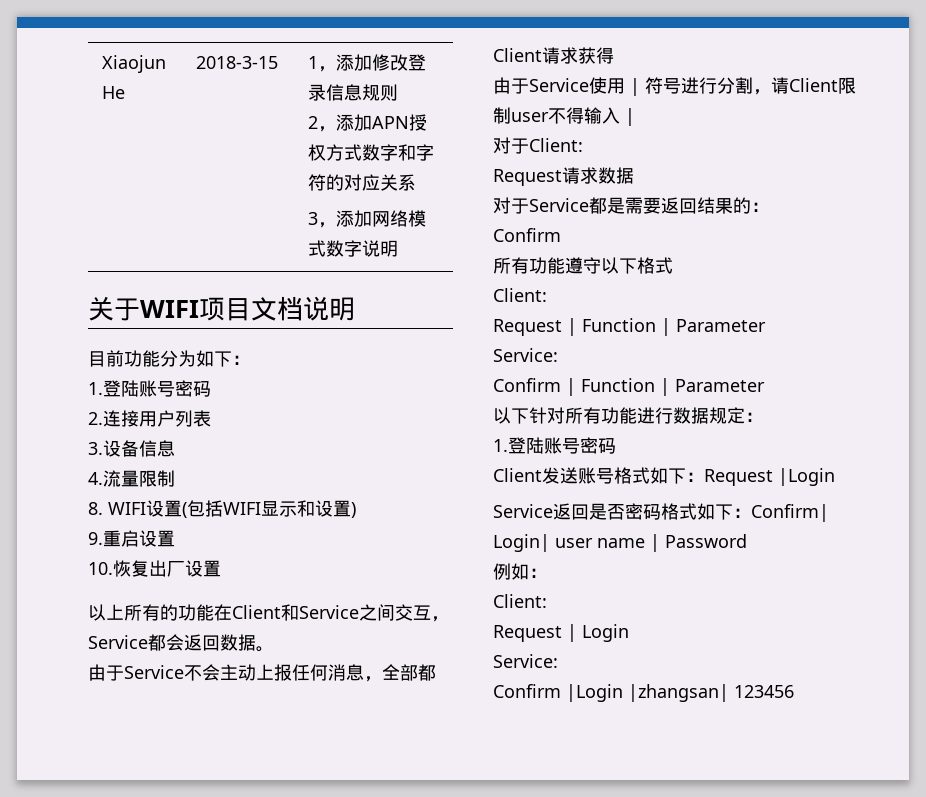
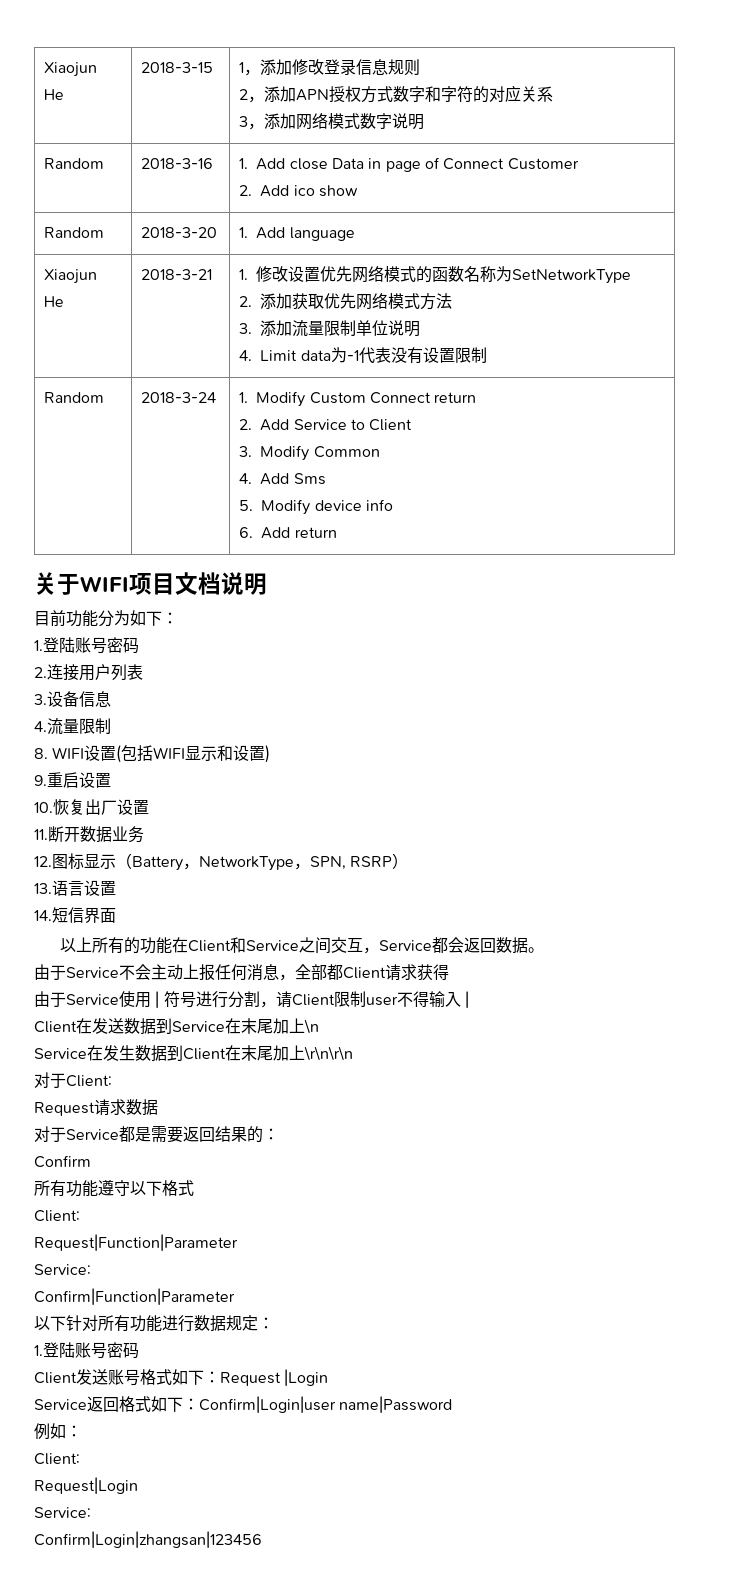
+ Random | 2018-3-16 | 1. Add close Data in page of Connect Customer
+ 2. Add ico show
+ Random | 2018-3-20 | 1. Add language
+ Xiaojun He | 2018-3-21 | 1.修改设置优先网络模式的函数名称为SetNetworkType
+ 2.添加获取优先网络模式方法
+ 3.添加流量限制单位说明
+ 4. Limit data为-1代表没有设置限制
+ Random | 2018-3-24 | 1. Modify Custom Connect return
+ 2. Add Service to Client
+ 3. Modify Common
+ 4. Add Sms
+ 5. Modify device info
+ 6. Add return
+ 11.断开数据业务
+ 12.图标显示（Battery，NetworkType，SPN, RSRP）
+ 13.语言设置
+ 14.短信界面
+ Client在发送数据到Service在末尾加上\n
+ Service在发生数据到Client在末尾加上\r\n\r\n
- Request | Function | Parameter
+ Request|Function|Parameter
  Service:
- Confirm | Function | Parameter
+ Confirm|Function|Parameter
- Service返回是否密码格式如下：Confirm| Login| user name | Password
+ Service返回格式如下：Confirm|Login|user name|Password
  例如：
  Client:
- Request | Login
+ Request|Login
  Service:
- Confirm |Login |zhangsan| 123456
+ Confirm|Login|zhangsan|123456

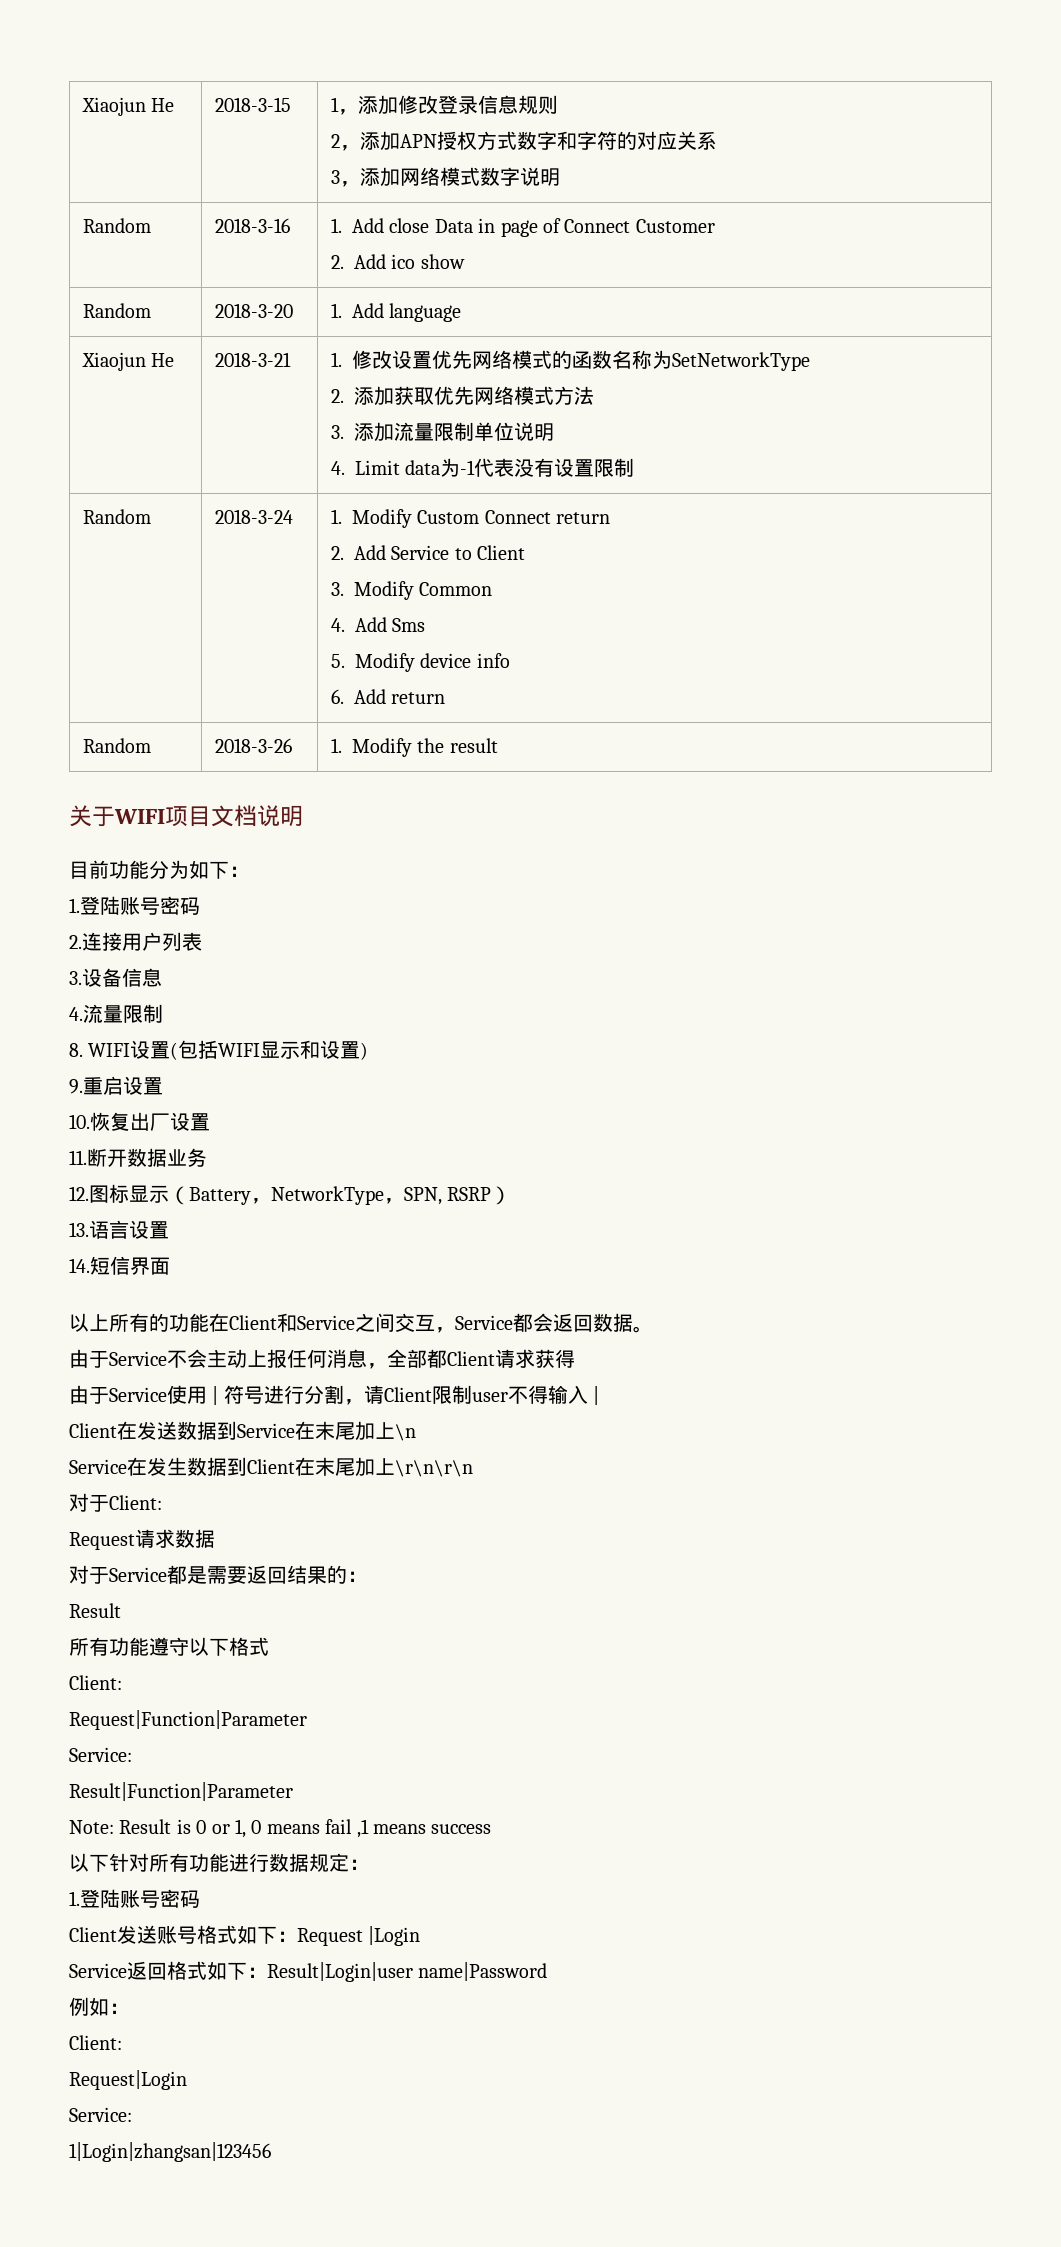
+ Random | 2018-3-26 | 1. Modify the result
  对于Service都是需要返回结果的：
- Confirm
+ Result
- Confirm|Function|Parameter
+ Result|Function|Parameter
+ Note: Result is 0 or 1, 0 means fail ,1 means success
- Service返回格式如下：Confirm|Login|user name|Password
+ Service返回格式如下：Result|Login|user name|Password
- Confirm|Login|zhangsan|123456
+ 1|Login|zhangsan|123456

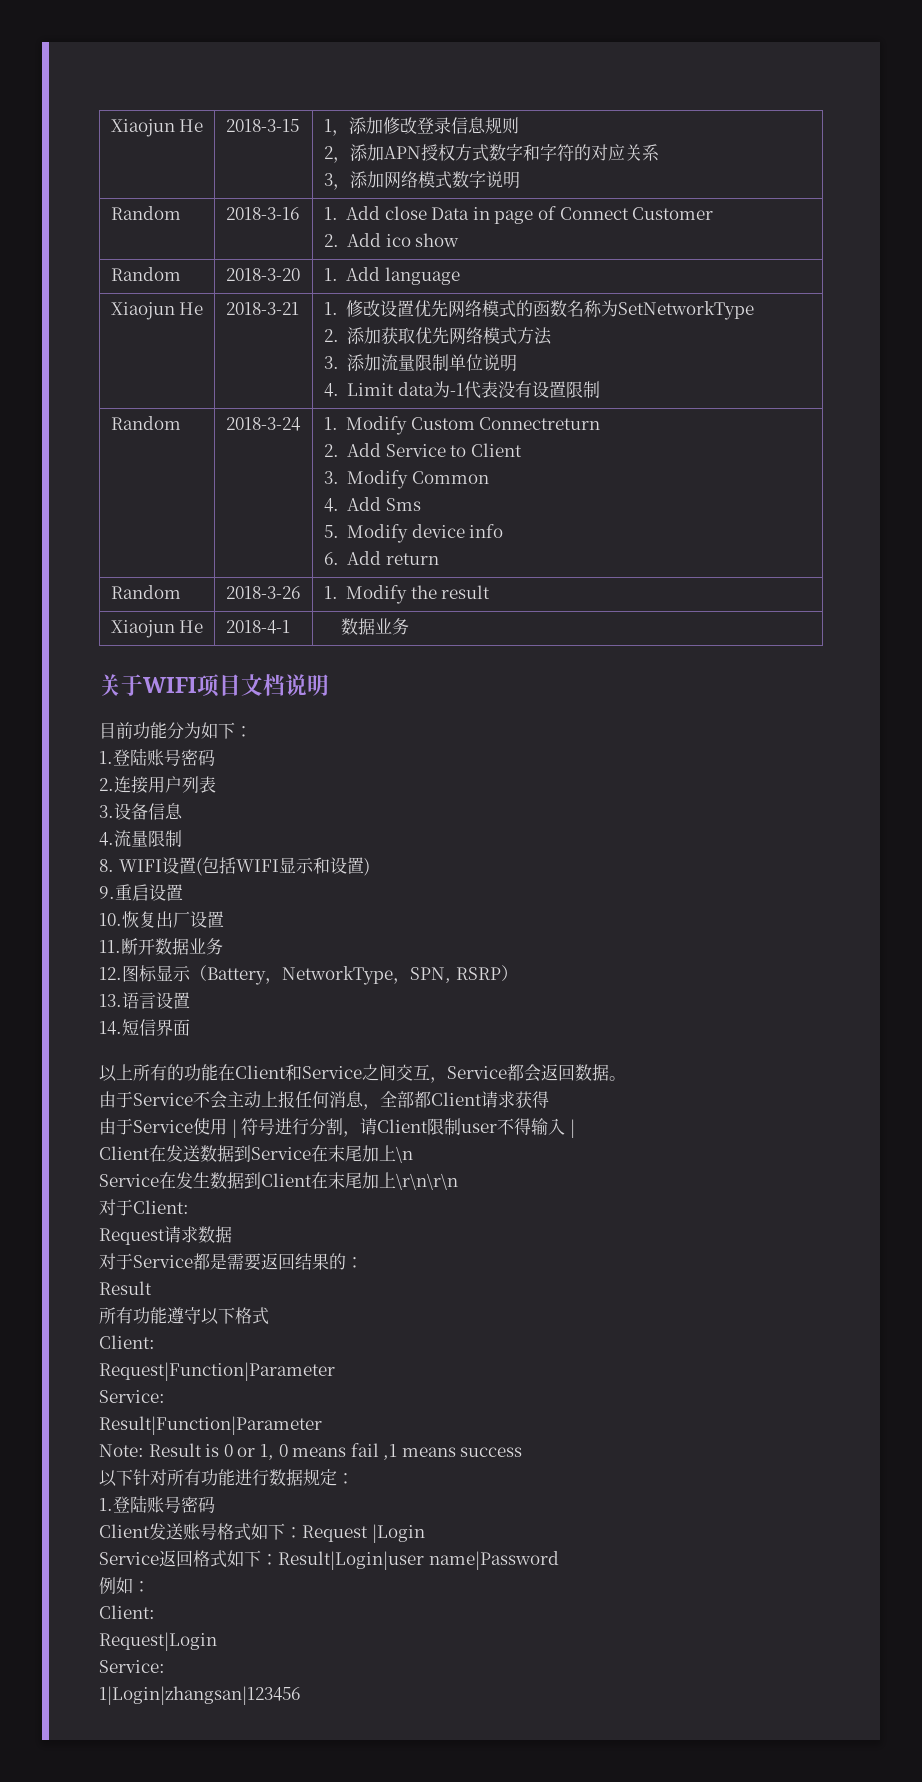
- Random | 2018-3-24 | 1. Modify Custom Connect return
+ Random | 2018-3-24 | 1. Modify Custom Connectreturn
+ Xiaojun He | 2018-4-1 | 数据业务

